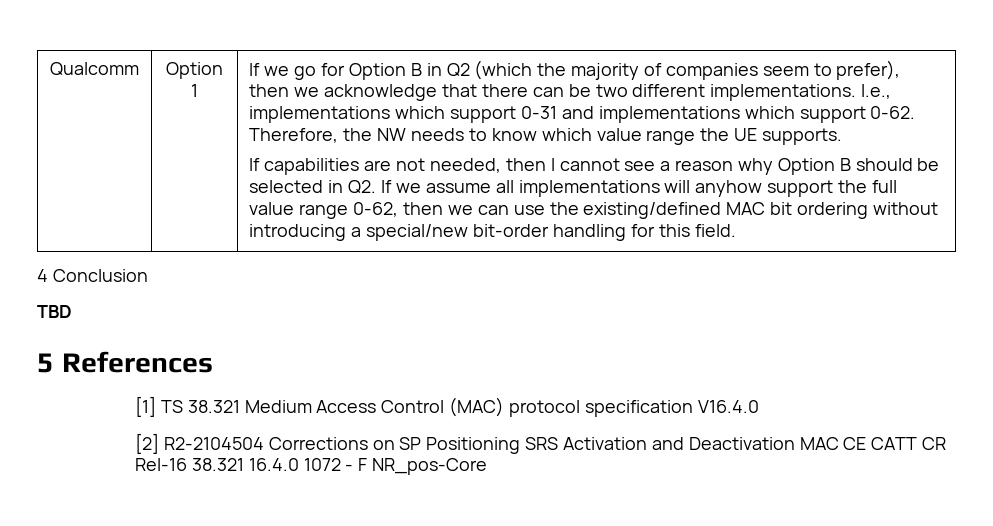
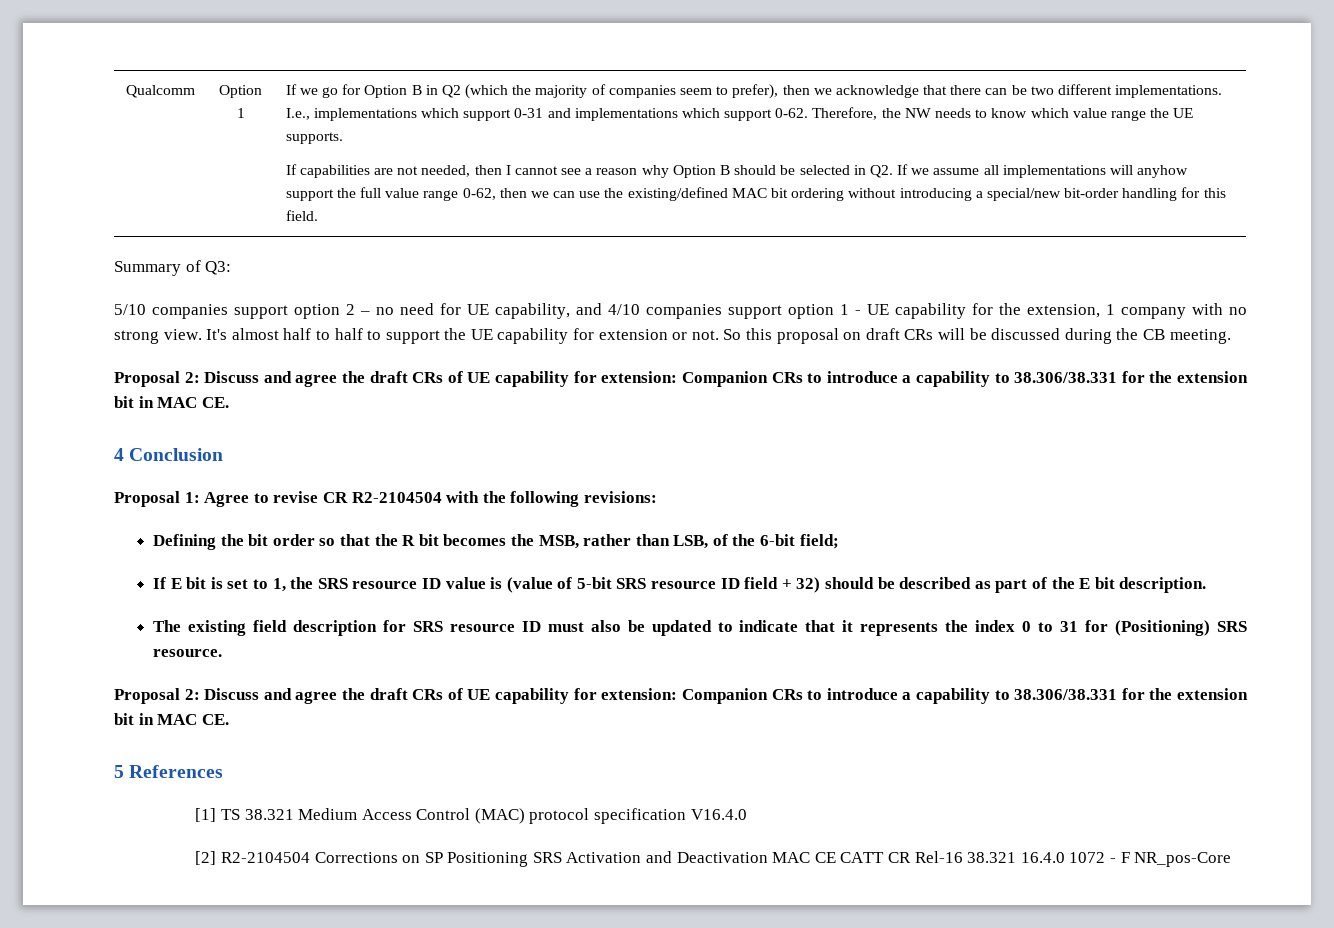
+ Summary of Q3:
+ 5/10 companies support option 2 – no need for UE capability, and 4/10 companies support option 1 - UE capability for the extension, 1 company with no strong view. It's almost half to half to support the UE capability for extension or not. So this proposal on draft CRs will be discussed during the CB meeting.
+ Proposal 2: Discuss and agree the draft CRs of UE capability for extension: Companion CRs to introduce a capability to 38.306/38.331 for the extension bit in MAC CE.
  4 Conclusion
- TBD
+ Proposal 1: Agree to revise CR R2-2104504 with the following revisions:
+ Defining the bit order so that the R bit becomes the MSB, rather than LSB, of the 6-bit field;
+ If E bit is set to 1, the SRS resource ID value is (value of 5-bit SRS resource ID field + 32) should be described as part of the E bit description.
+ The existing field description for SRS resource ID must also be updated to indicate that it represents the index 0 to 31 for (Positioning) SRS resource.
+ Proposal 2: Discuss and agree the draft CRs of UE capability for extension: Companion CRs to introduce a capability to 38.306/38.331 for the extension bit in MAC CE.

